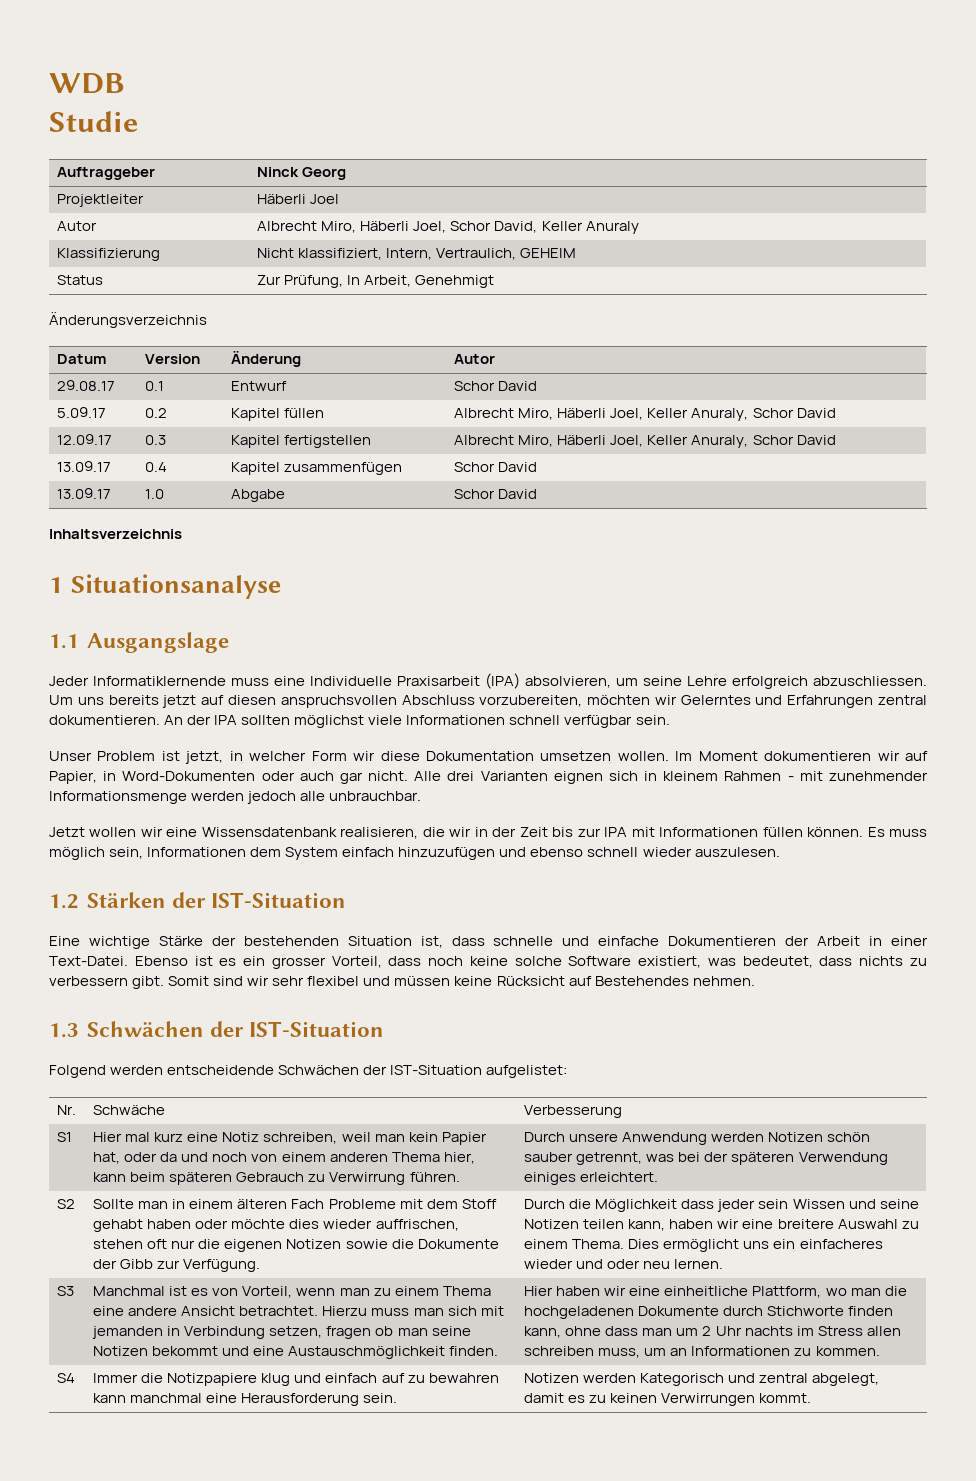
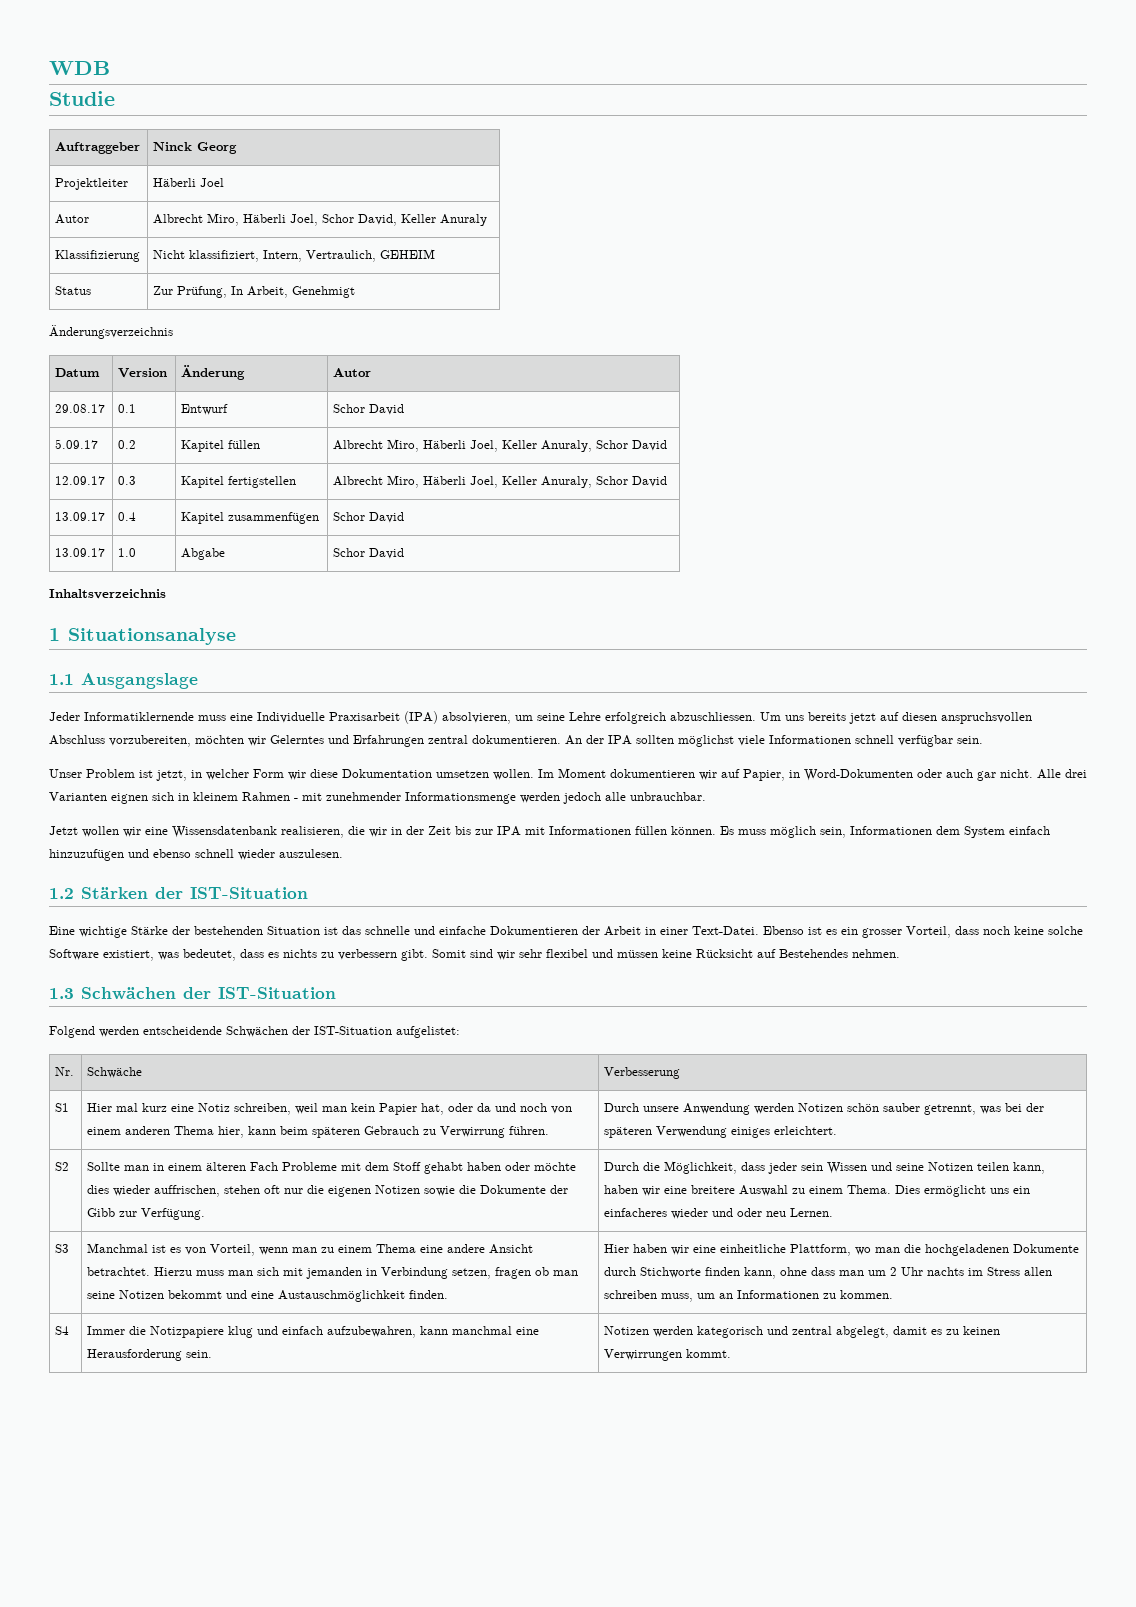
- Eine wichtige Stärke der bestehenden Situation ist, dass schnelle und einfache Dokumentieren der Arbeit in einer Text-Datei.
+ Eine wichtige Stärke der bestehenden Situation ist das schnelle und einfache Dokumentieren der Arbeit in einer Text-Datei.
- Ebenso ist es ein grosser Vorteil, dass noch keine solche Software existiert, was bedeutet, dass nichts zu verbessern gibt.
+ Ebenso ist es ein grosser Vorteil, dass noch keine solche Software existiert, was bedeutet, dass es nichts zu verbessern gibt.
- Durch die Möglichkeit dass jeder sein Wissen und seine Notizen teilen kann, haben wir eine breitere Auswahl zu einem Thema.
+ Durch die Möglichkeit, dass jeder sein Wissen und seine Notizen teilen kann, haben wir eine breitere Auswahl zu einem Thema.
- Dies ermöglicht uns ein einfacheres wieder und oder neu lernen.
+ Dies ermöglicht uns ein einfacheres wieder und oder neu Lernen.
- S4 | Immer die Notizpapiere klug und einfach auf zu bewahren kann manchmal eine Herausforderung sein. | Notizen werden Kategorisch und zentral abgelegt, damit es zu keinen Verwirrungen kommt.
+ S4 | Immer die Notizpapiere klug und einfach aufzubewahren, kann manchmal eine Herausforderung sein. | Notizen werden kategorisch und zentral abgelegt, damit es zu keinen Verwirrungen kommt.

